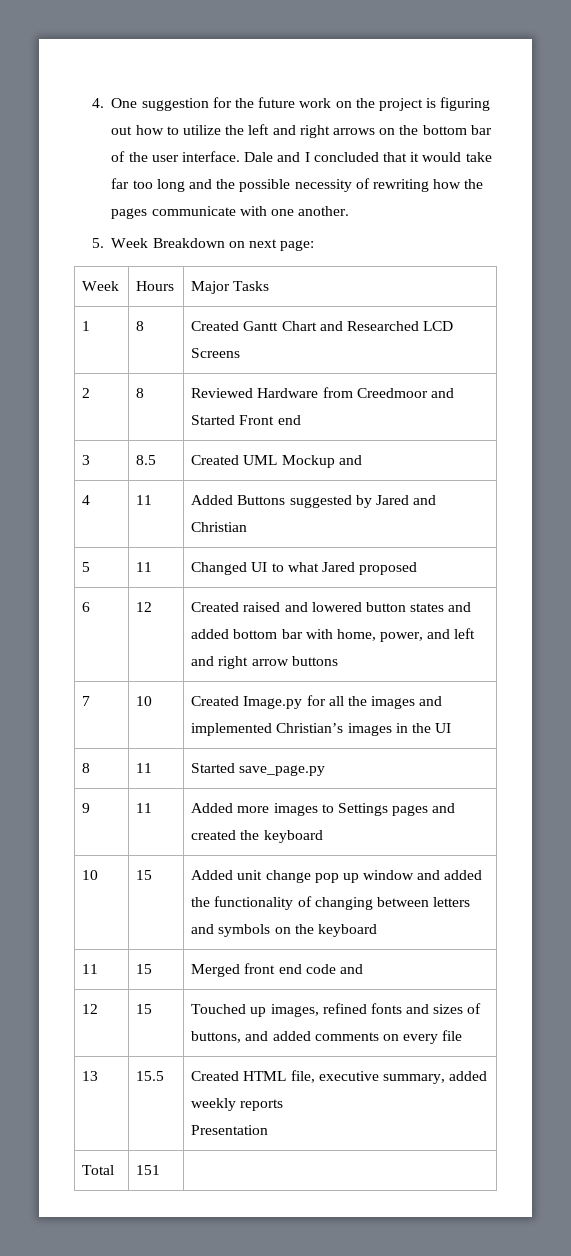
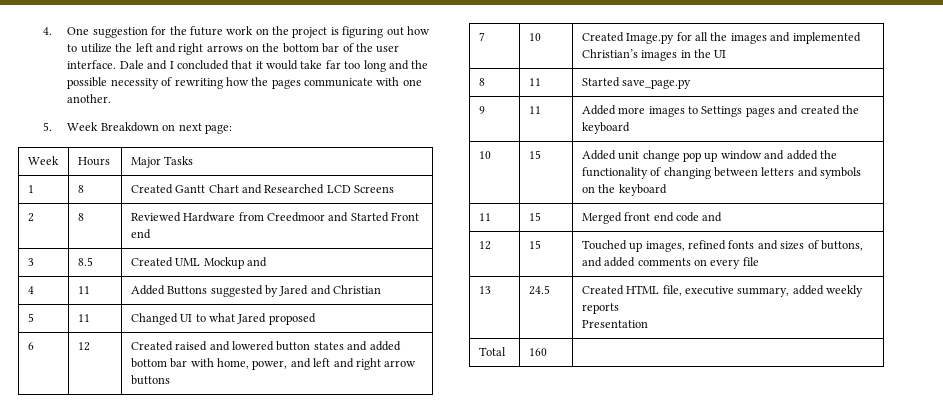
- 13 | 15.5 | Created HTML file, executive summary, added weekly reports
+ 13 | 24.5 | Created HTML file, executive summary, added weekly reports
- Total | 151 |
+ Total | 160 |

